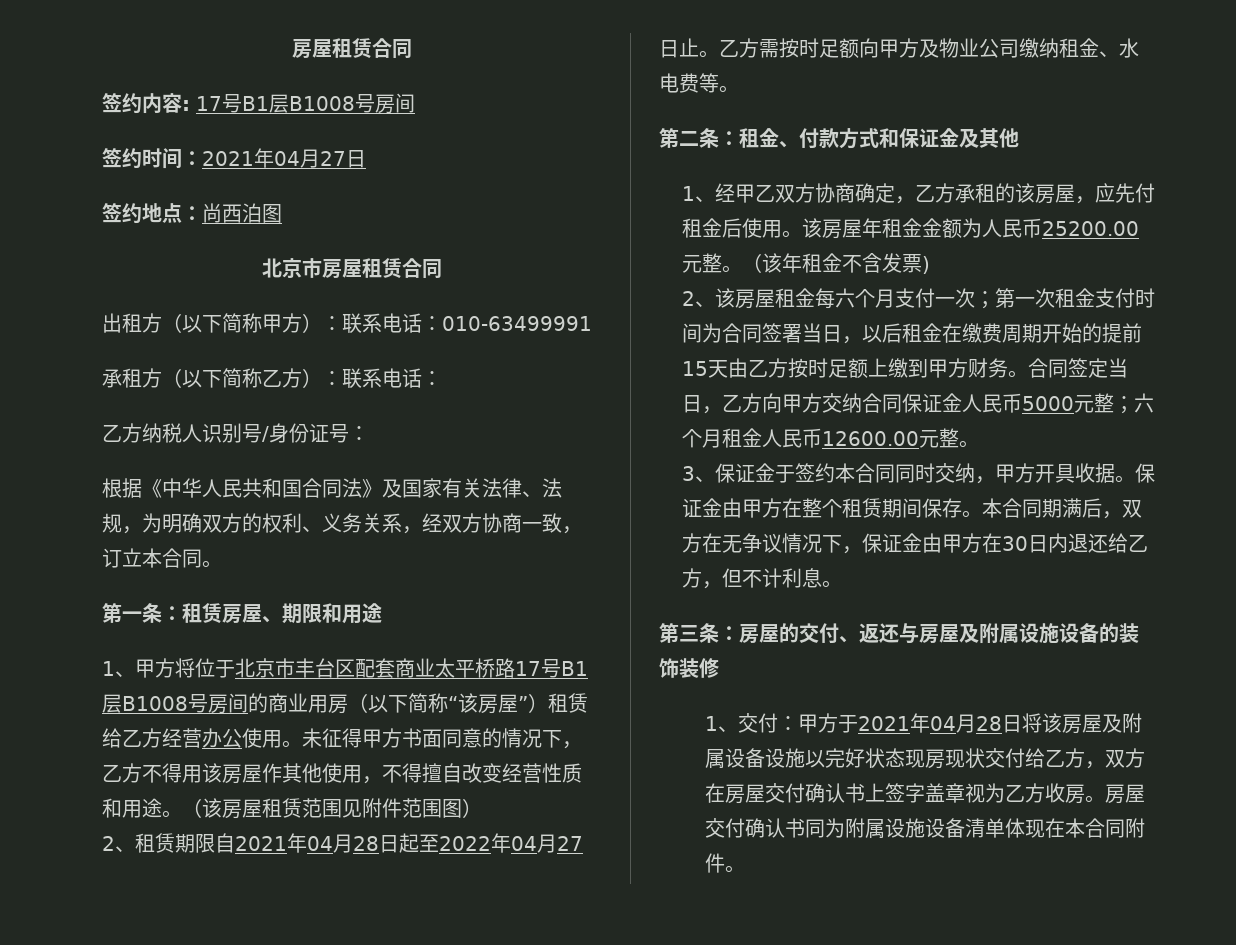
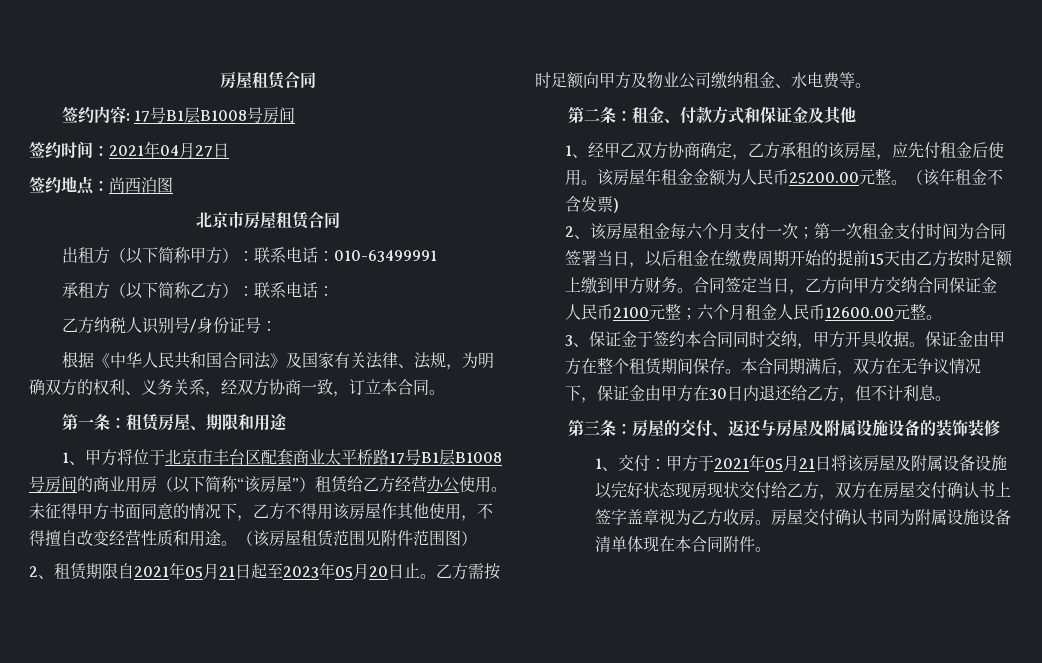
- 2、租赁期限自2021年04月28日起至2022年04月27日止。
+ 2、租赁期限自2021年05月21日起至2023年05月20日止。
- 合同签定当日，乙方向甲方交纳合同保证金人民币5000元整；六个月租金人民币12600.00元整。
+ 合同签定当日，乙方向甲方交纳合同保证金人民币2100元整；六个月租金人民币12600.00元整。
- 1、交付：甲方于2021年04月28日将该房屋及附属设备设施以完好状态现房现状交付给乙方，双方在房屋交付确认书上签字盖章视为乙方收房。
+ 1、交付：甲方于2021年05月21日将该房屋及附属设备设施以完好状态现房现状交付给乙方，双方在房屋交付确认书上签字盖章视为乙方收房。

